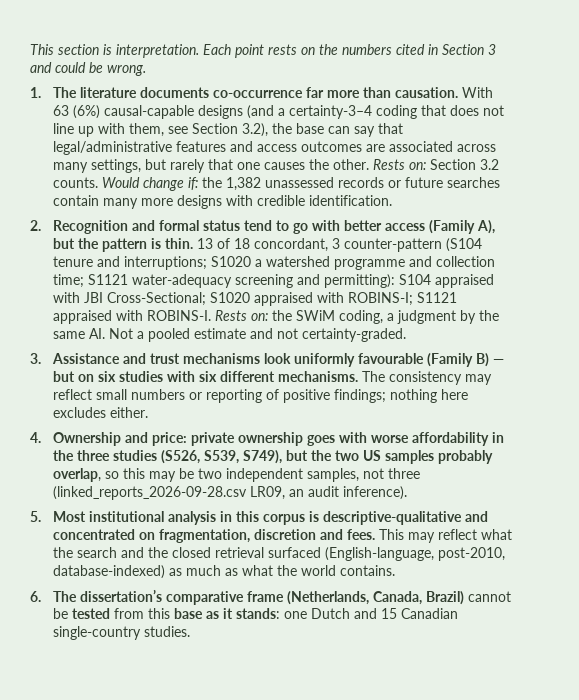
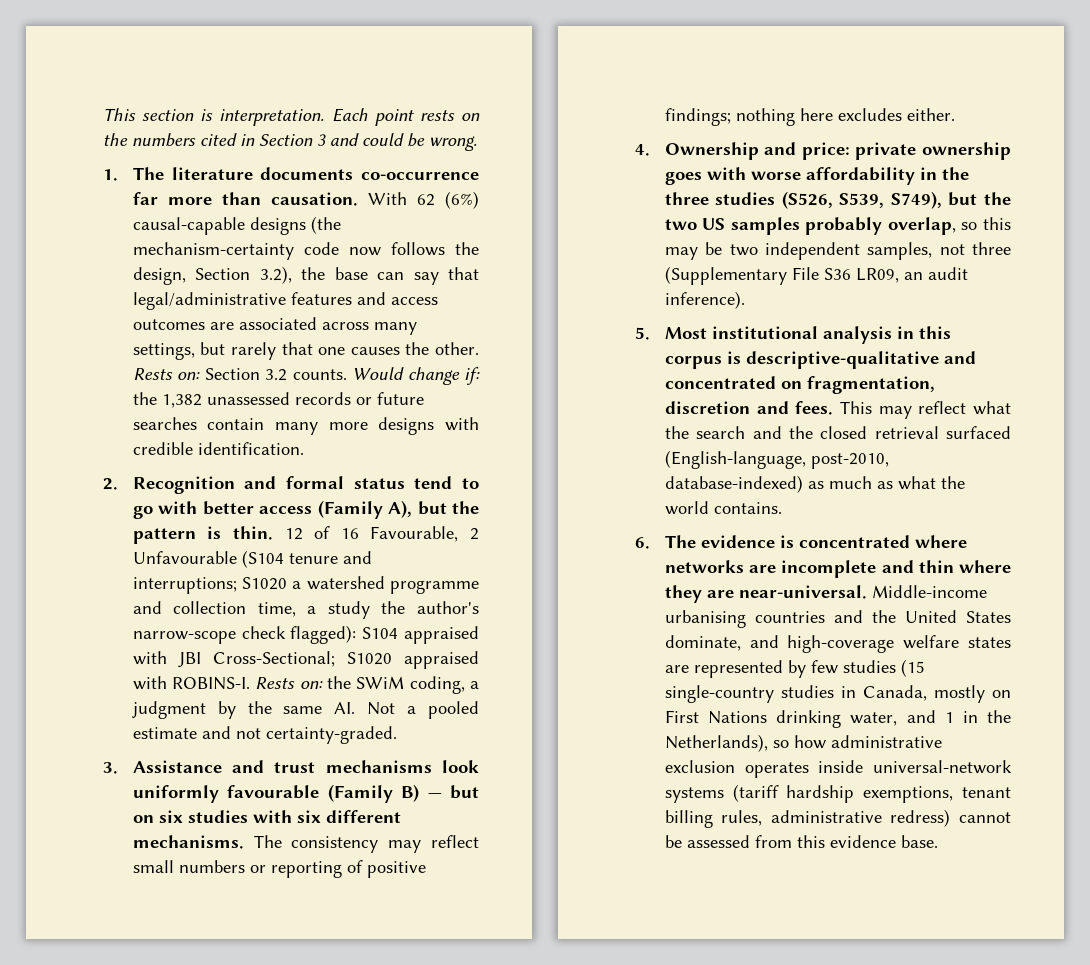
- With 63 (6%) causal-capable designs (and a certainty-3–4 coding that does not line up with them, see Section 3.2), the base can say that legal/administrative features and access outcomes are associated across many settings, but rarely that one causes the other.
+ With 62 (6%) causal-capable designs (the mechanism-certainty code now follows the design, Section 3.2), the base can say that legal/administrative features and access outcomes are associated across many settings, but rarely that one causes the other.
- 13 of 18 concordant, 3 counter-pattern (S104 tenure and interruptions; S1020 a watershed programme and collection time; S1121 water-adequacy screening and permitting): S104 appraised with JBI Cross-Sectional; S1020 appraised with ROBINS-I; S1121 appraised with ROBINS-I.
+ 12 of 16 Favourable, 2 Unfavourable (S104 tenure and interruptions; S1020 a watershed programme and collection time, a study the author's narrow-scope check flagged): S104 appraised with JBI Cross-Sectional; S1020 appraised with ROBINS-I.
- 4. Ownership and price: private ownership goes with worse affordability in the three studies (S526, S539, S749), but the two US samples probably overlap, so this may be two independent samples, not three (linked_reports_2026-09-28.csv LR09, an audit inference).
+ 4. Ownership and price: private ownership goes with worse affordability in the three studies (S526, S539, S749), but the two US samples probably overlap, so this may be two independent samples, not three (Supplementary File S36 LR09, an audit inference).
- 6. The dissertation’s comparative frame (Netherlands, Canada, Brazil) cannot be tested from this base as it stands: one Dutch and 15 Canadian single-country studies.
+ 6. The evidence is concentrated where networks are incomplete and thin where they are near-universal. Middle-income urbanising countries and the United States dominate, and high-coverage welfare states are represented by few studies (15 single-country studies in Canada, mostly on First Nations drinking water, and 1 in the Netherlands), so how administrative exclusion operates inside universal-network systems (tariff hardship exemptions, tenant billing rules, administrative redress) cannot be assessed from this evidence base.

